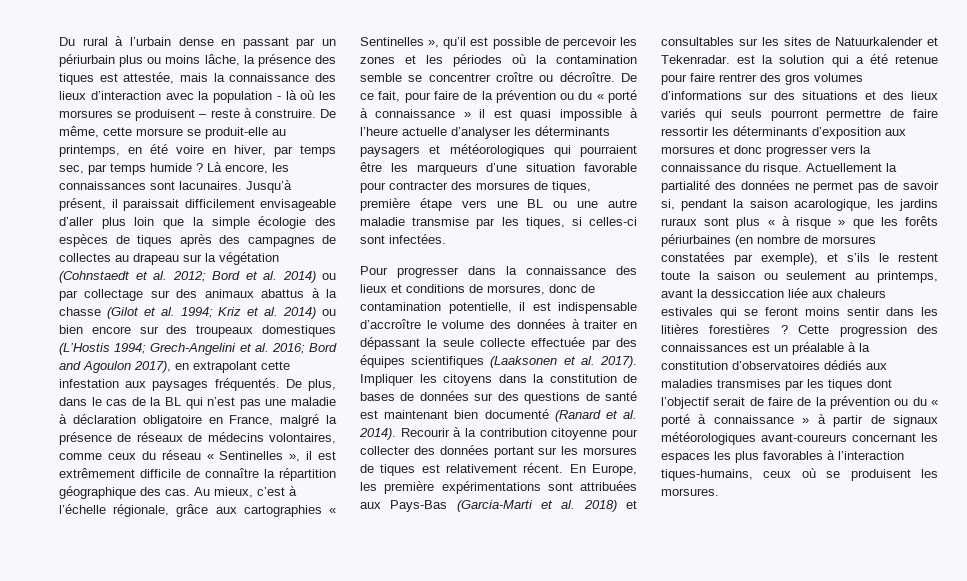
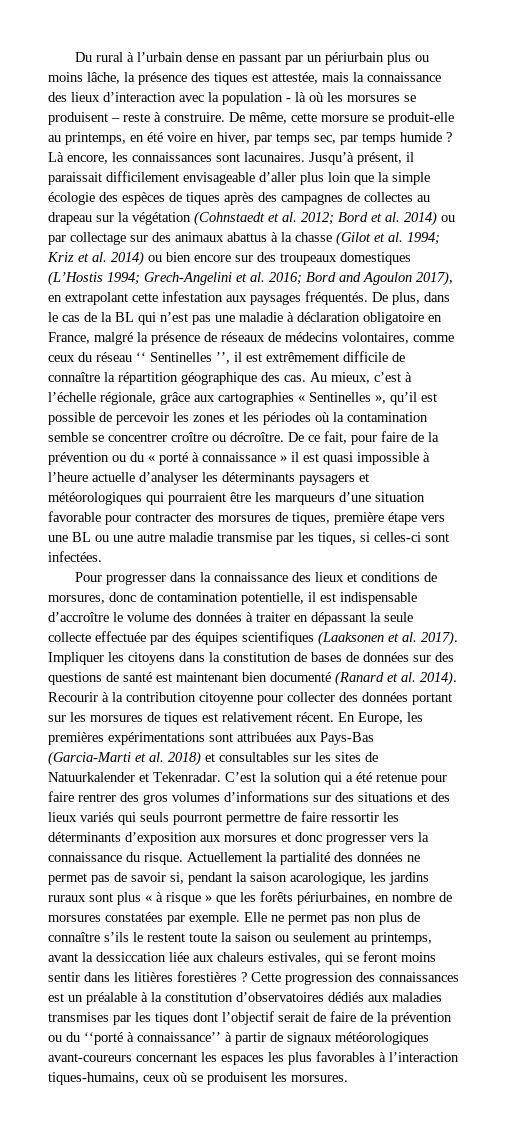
- De plus, dans le cas de la BL qui n’est pas une maladie à déclaration obligatoire en France, malgré la présence de réseaux de médecins volontaires, comme ceux du réseau « Sentinelles », il est extrêmement difficile de connaître la répartition géographique des cas.
+ De plus, dans le cas de la BL qui n’est pas une maladie à déclaration obligatoire en France, malgré la présence de réseaux de médecins volontaires, comme ceux du réseau ‘‘ Sentinelles ’’, il est extrêmement difficile de connaître la répartition géographique des cas.
- En Europe, les première expérimentations sont attribuées aux Pays-Bas (Garcia-Marti et al. 2018) et consultables sur les sites de Natuurkalender et Tekenradar. est la solution qui a été retenue pour faire rentrer des gros volumes d’informations sur des situations et des lieux variés qui seuls pourront permettre de faire ressortir les déterminants d’exposition aux morsures et donc progresser vers la connaissance du risque.
+ En Europe, les premières expérimentations sont attribuées aux Pays-Bas (Garcia-Marti et al. 2018) et consultables sur les sites de Natuurkalender et Tekenradar. C’est la solution qui a été retenue pour faire rentrer des gros volumes d’informations sur des situations et des lieux variés qui seuls pourront permettre de faire ressortir les déterminants d’exposition aux morsures et donc progresser vers la connaissance du risque.
- Actuellement la partialité des données ne permet pas de savoir si, pendant la saison acarologique, les jardins ruraux sont plus « à risque » que les forêts périurbaines (en nombre de morsures constatées par exemple), et s’ils le restent toute la saison ou seulement au printemps, avant la dessiccation liée aux chaleurs estivales qui se feront moins sentir dans les litières forestières ?
+ Actuellement la partialité des données ne permet pas de savoir si, pendant la saison acarologique, les jardins ruraux sont plus « à risque » que les forêts périurbaines, en nombre de morsures constatées par exemple. Elle ne permet pas non plus de connaître s’ils le restent toute la saison ou seulement au printemps, avant la dessiccation liée aux chaleurs estivales, qui se feront moins sentir dans les litières forestières ?
- Cette progression des connaissances est un préalable à la constitution d’observatoires dédiés aux maladies transmises par les tiques dont l’objectif serait de faire de la prévention ou du « porté à connaissance » à partir de signaux météorologiques avant-coureurs concernant les espaces les plus favorables à l’interaction tiques-humains, ceux où se produisent les morsures.
+ Cette progression des connaissances est un préalable à la constitution d’observatoires dédiés aux maladies transmises par les tiques dont l’objectif serait de faire de la prévention ou du ‘‘porté à connaissance’’ à partir de signaux météorologiques avant-coureurs concernant les espaces les plus favorables à l’interaction tiques-humains, ceux où se produisent les morsures.

